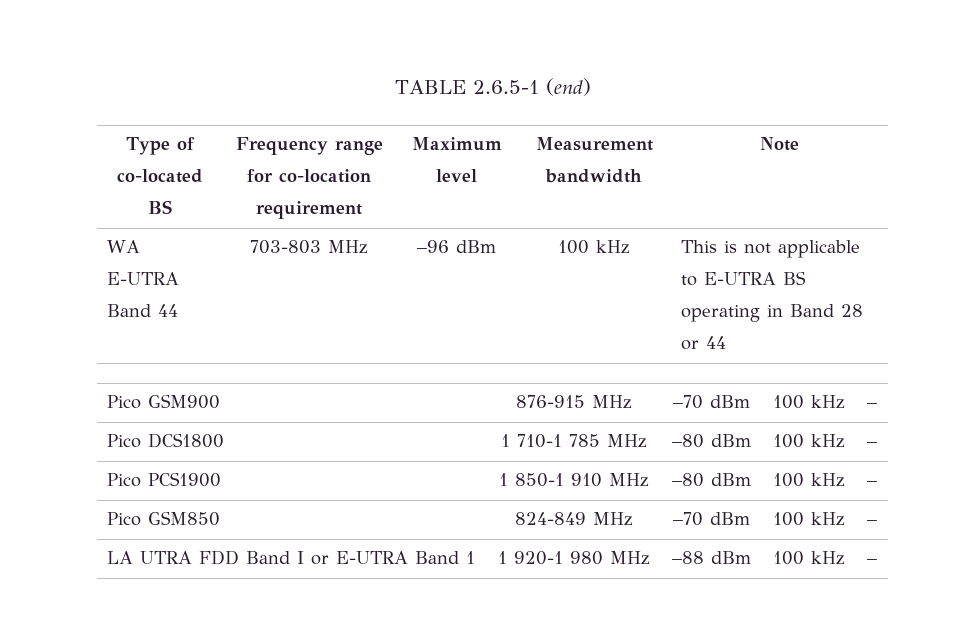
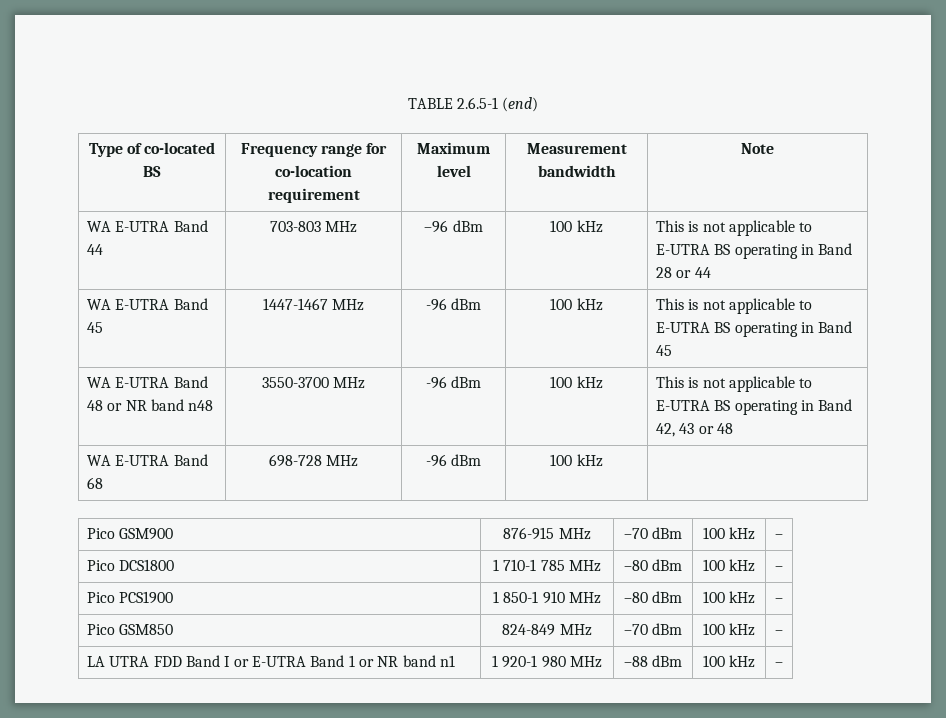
+ WA E-UTRA Band 45 | 1447-1467 MHz | -96 dBm | 100 kHz | This is not applicable to E-UTRA BS operating in Band 45
+ WA E-UTRA Band 48 or NR band n48 | 3550-3700 MHz | -96 dBm | 100 kHz | This is not applicable to E-UTRA BS operating in Band 42, 43 or 48
+ WA E-UTRA Band 68 | 698-728 MHz | -96 dBm | 100 kHz |
- LA UTRA FDD Band I or E-UTRA Band 1 | 1 920-1 980 MHz | –88 dBm | 100 kHz | –
+ LA UTRA FDD Band I or E-UTRA Band 1 or NR band n1 | 1 920-1 980 MHz | –88 dBm | 100 kHz | –

